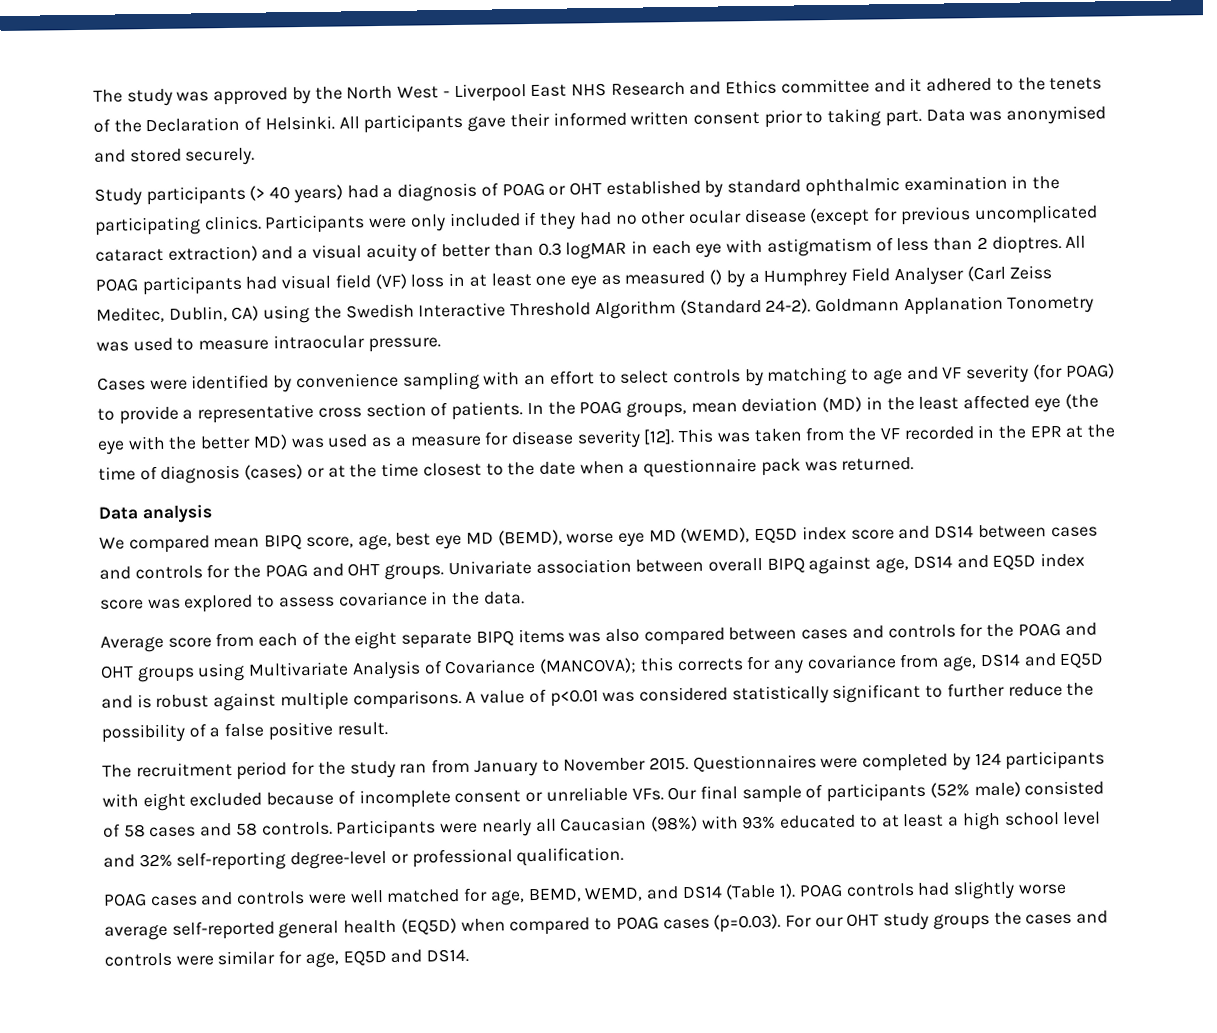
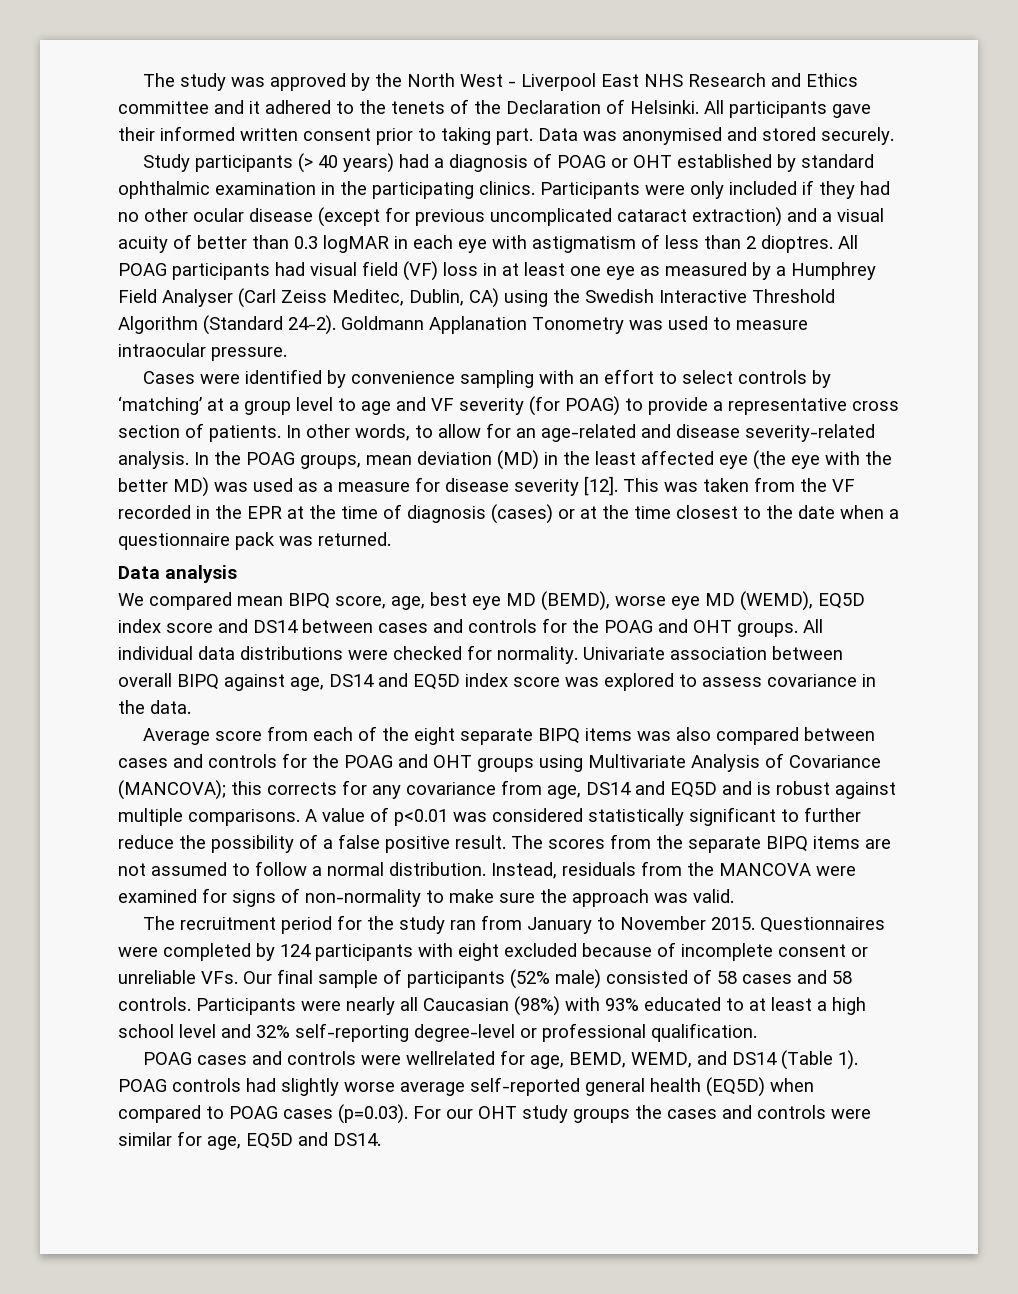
- All POAG participants had visual field (VF) loss in at least one eye as measured () by a Humphrey Field Analyser (Carl Zeiss Meditec, Dublin, CA) using the Swedish Interactive Threshold Algorithm (Standard 24-2).
+ All POAG participants had visual field (VF) loss in at least one eye as measured by a Humphrey Field Analyser (Carl Zeiss Meditec, Dublin, CA) using the Swedish Interactive Threshold Algorithm (Standard 24-2).
- Cases were identified by convenience sampling with an effort to select controls by matching to age and VF severity (for POAG) to provide a representative cross section of patients.
+ Cases were identified by convenience sampling with an effort to select controls by ‘matching’ at a group level to age and VF severity (for POAG) to provide a representative cross section of patients.
- In the POAG groups, mean deviation (MD) in the least affected eye (the eye with the better MD) was used as a measure for disease severity [12].
+ In other words, to allow for an age-related and disease severity-related analysis. In the POAG groups, mean deviation (MD) in the least affected eye (the eye with the better MD) was used as a measure for disease severity [12].
+ All individual data distributions were checked for normality.
+ The scores from the separate BIPQ items are not assumed to follow a normal distribution. Instead, residuals from the MANCOVA were examined for signs of non-normality to make sure the approach was valid.
- POAG cases and controls were well matched for age, BEMD, WEMD, and DS14 (Table 1).
+ POAG cases and controls were wellrelated for age, BEMD, WEMD, and DS14 (Table 1).

